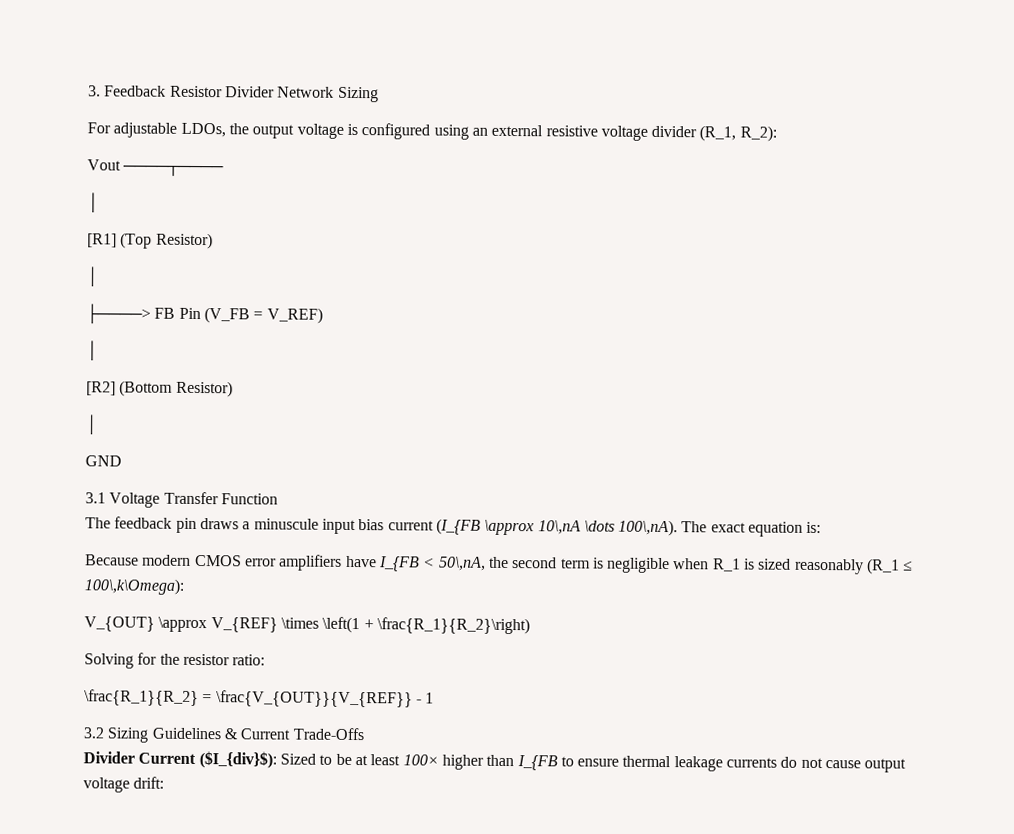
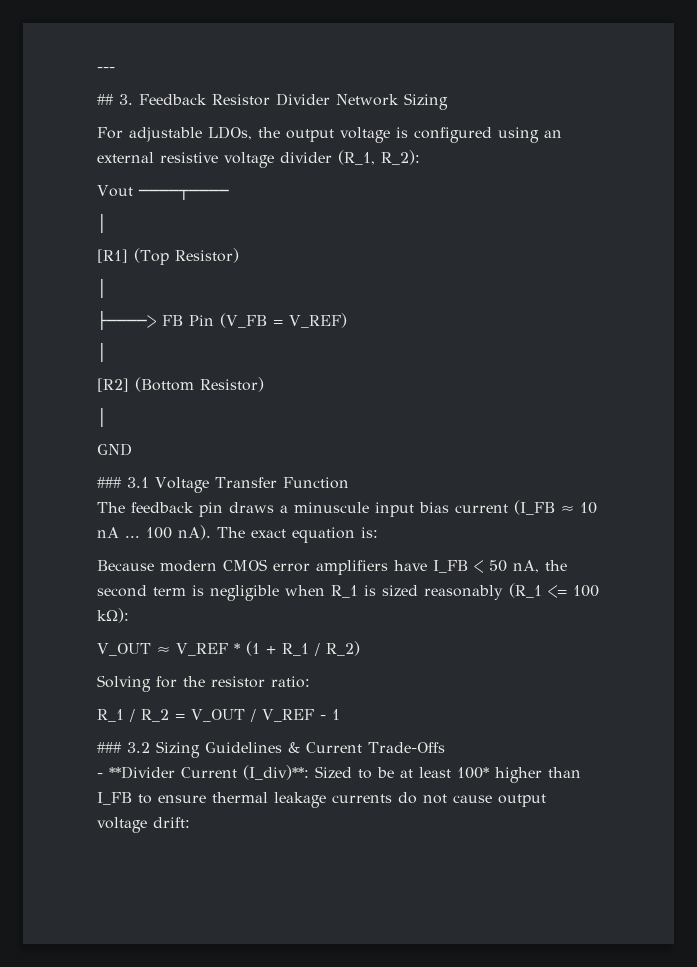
- 3. Feedback Resistor Divider Network Sizing
+ ---
+ ## 3. Feedback Resistor Divider Network Sizing
- 3.1 Voltage Transfer Function
+ ### 3.1 Voltage Transfer Function
- The feedback pin draws a minuscule input bias current (I_{FB \approx 10\,nA \dots 100\,nA).
+ The feedback pin draws a minuscule input bias current (I_FB ≈ 10 nA ... 100 nA).
- Because modern CMOS error amplifiers have I_{FB < 50\,nA, the second term is negligible when R_1 is sized reasonably (R_1 ≤ 100\,k\Omega):
- V_{OUT} \approx V_{REF} \times \left(1 + \frac{R_1}{R_2}\right)
+ Because modern CMOS error amplifiers have I_FB < 50 nA, the second term is negligible when R_1 is sized reasonably (R_1 <= 100 kΩ):
+ V_OUT ≈ V_REF * (1 + R_1 / R_2)
- \frac{R_1}{R_2} = \frac{V_{OUT}}{V_{REF}} - 1
+ R_1 / R_2 = V_OUT / V_REF - 1
- 3.2 Sizing Guidelines & Current Trade-Offs
+ ### 3.2 Sizing Guidelines & Current Trade-Offs
- Divider Current ($I_{div}$): Sized to be at least 100× higher than I_{FB to ensure thermal leakage currents do not cause output voltage drift:
+ - **Divider Current (I_div)**: Sized to be at least 100* higher than I_FB to ensure thermal leakage currents do not cause output voltage drift:

